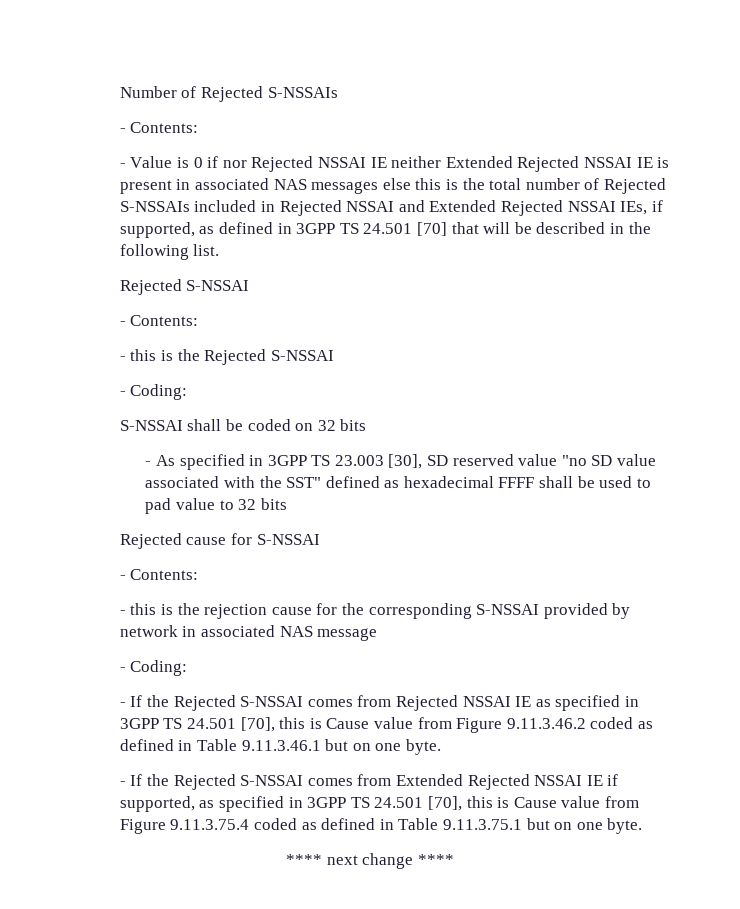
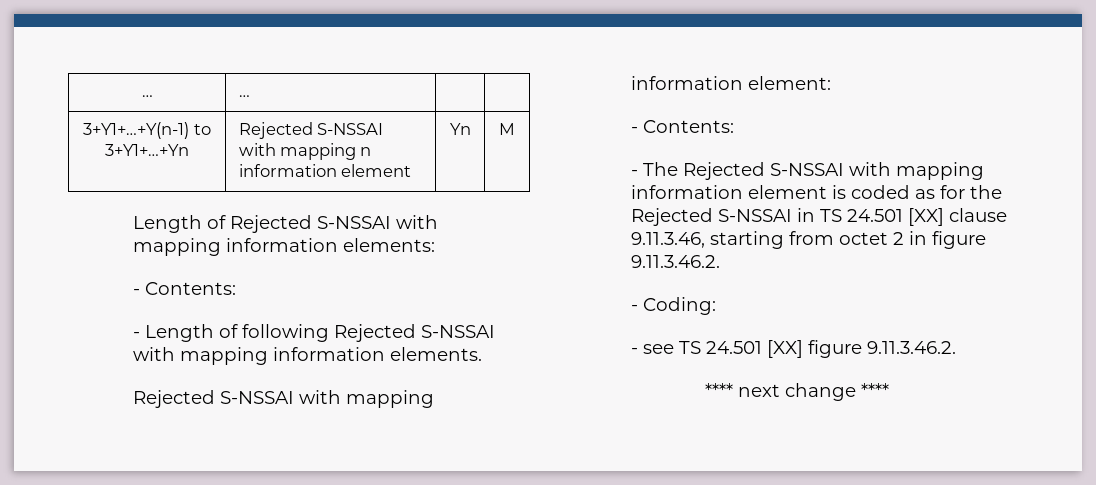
- Number of Rejected S-NSSAIs
+ … | … | |
+ 3+Y1+…+Y(n-1) to 3+Y1+…+Yn | Rejected S-NSSAI with mapping n information element | Yn | M
+ Length of Rejected S-NSSAI with mapping information elements:
  - Contents:
- - Value is 0 if nor Rejected NSSAI IE neither Extended Rejected NSSAI IE is present in associated NAS messages else this is the total number of Rejected S-NSSAIs included in Rejected NSSAI and Extended Rejected NSSAI IEs, if supported, as defined in 3GPP TS 24.501 [70] that will be described in the following list.
- Rejected S-NSSAI
+ - Length of following Rejected S-NSSAI with mapping information elements.
+ Rejected S-NSSAI with mapping information element:
  - Contents:
- - this is the Rejected S-NSSAI
+ - The Rejected S-NSSAI with mapping information element is coded as for the Rejected S-NSSAI in TS 24.501 [XX] clause 9.11.3.46, starting from octet 2 in figure 9.11.3.46.2.
  - Coding:
- S-NSSAI shall be coded on 32 bits
- - As specified in 3GPP TS 23.003 [30], SD reserved value "no SD value associated with the SST" defined as hexadecimal FFFF shall be used to pad value to 32 bits
- Rejected cause for S-NSSAI
- - Contents:
- - this is the rejection cause for the corresponding S-NSSAI provided by network in associated NAS message
- - Coding:
- - If the Rejected S-NSSAI comes from Rejected NSSAI IE as specified in 3GPP TS 24.501 [70], this is Cause value from Figure 9.11.3.46.2 coded as defined in Table 9.11.3.46.1 but on one byte.
- - If the Rejected S-NSSAI comes from Extended Rejected NSSAI IE if supported, as specified in 3GPP TS 24.501 [70], this is Cause value from Figure 9.11.3.75.4 coded as defined in Table 9.11.3.75.1 but on one byte.
+ - see TS 24.501 [XX] figure 9.11.3.46.2.

